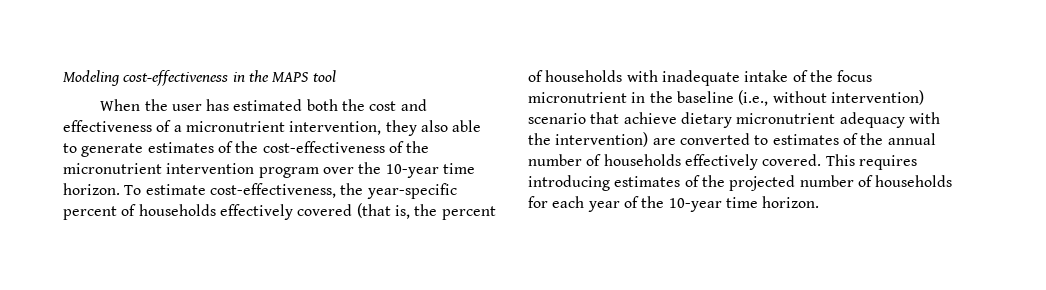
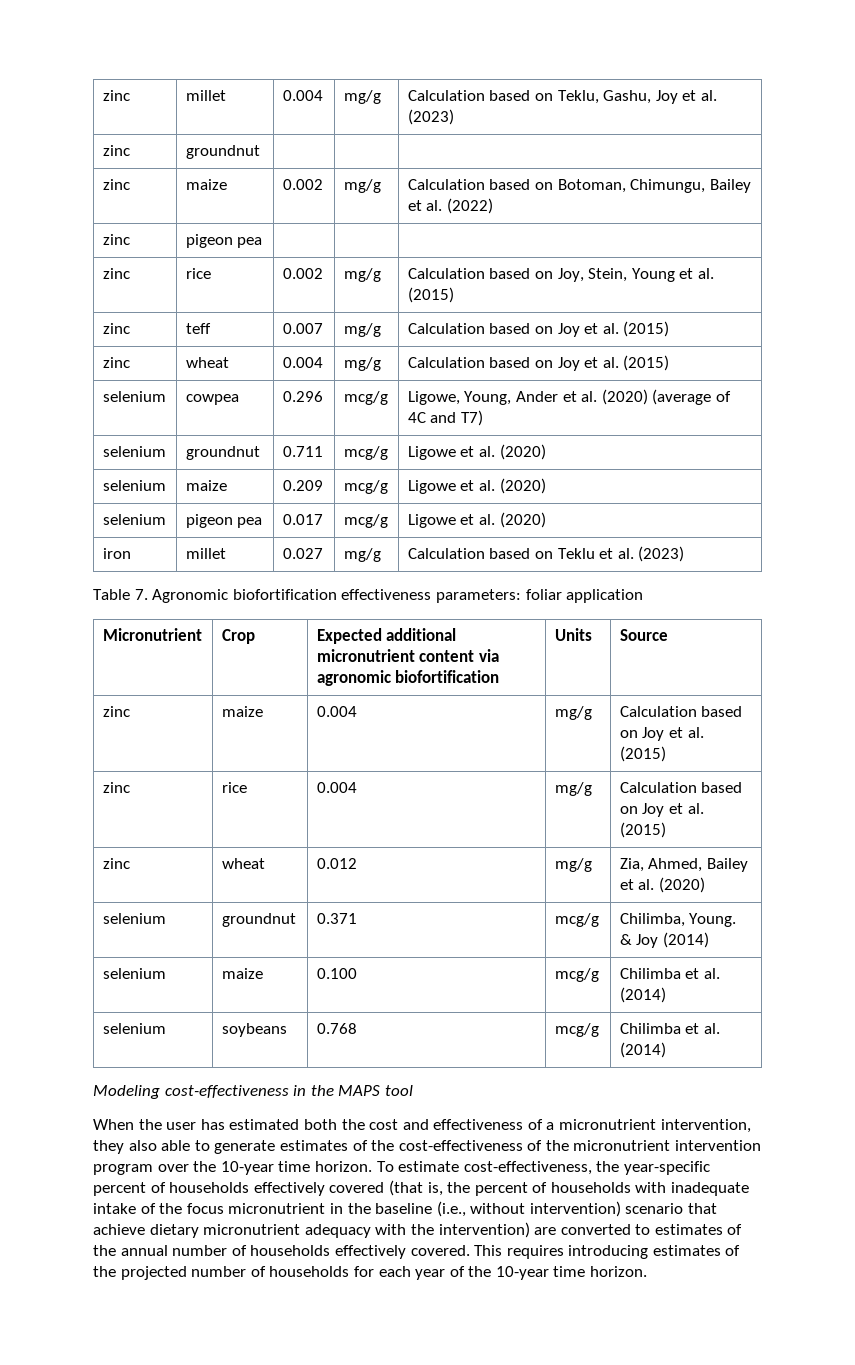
+ zinc | millet | 0.004 | mg/g | Calculation based on Teklu, Gashu, Joy et al. (2023)
+ zinc | groundnut | | |
+ zinc | maize | 0.002 | mg/g | Calculation based on Botoman, Chimungu, Bailey et al. (2022)
+ zinc | pigeon pea | | |
+ zinc | rice | 0.002 | mg/g | Calculation based on Joy, Stein, Young et al. (2015)
+ zinc | teff | 0.007 | mg/g | Calculation based on Joy et al. (2015)
+ zinc | wheat | 0.004 | mg/g | Calculation based on Joy et al. (2015)
+ selenium | cowpea | 0.296 | mcg/g | Ligowe, Young, Ander et al. (2020) (average of 4C and T7)
+ selenium | groundnut | 0.711 | mcg/g | Ligowe et al. (2020)
+ selenium | maize | 0.209 | mcg/g | Ligowe et al. (2020)
+ selenium | pigeon pea | 0.017 | mcg/g | Ligowe et al. (2020)
+ iron | millet | 0.027 | mg/g | Calculation based on Teklu et al. (2023)
+ Table 7. Agronomic biofortification effectiveness parameters: foliar application
+ Micronutrient | Crop | Expected additional micronutrient content via agronomic biofortification | Units | Source
+ zinc | maize | 0.004 | mg/g | Calculation based on Joy et al. (2015)
+ zinc | rice | 0.004 | mg/g | Calculation based on Joy et al. (2015)
+ zinc | wheat | 0.012 | mg/g | Zia, Ahmed, Bailey et al. (2020)
+ selenium | groundnut | 0.371 | mcg/g | Chilimba, Young. & Joy (2014)
+ selenium | maize | 0.100 | mcg/g | Chilimba et al. (2014)
+ selenium | soybeans | 0.768 | mcg/g | Chilimba et al. (2014)

